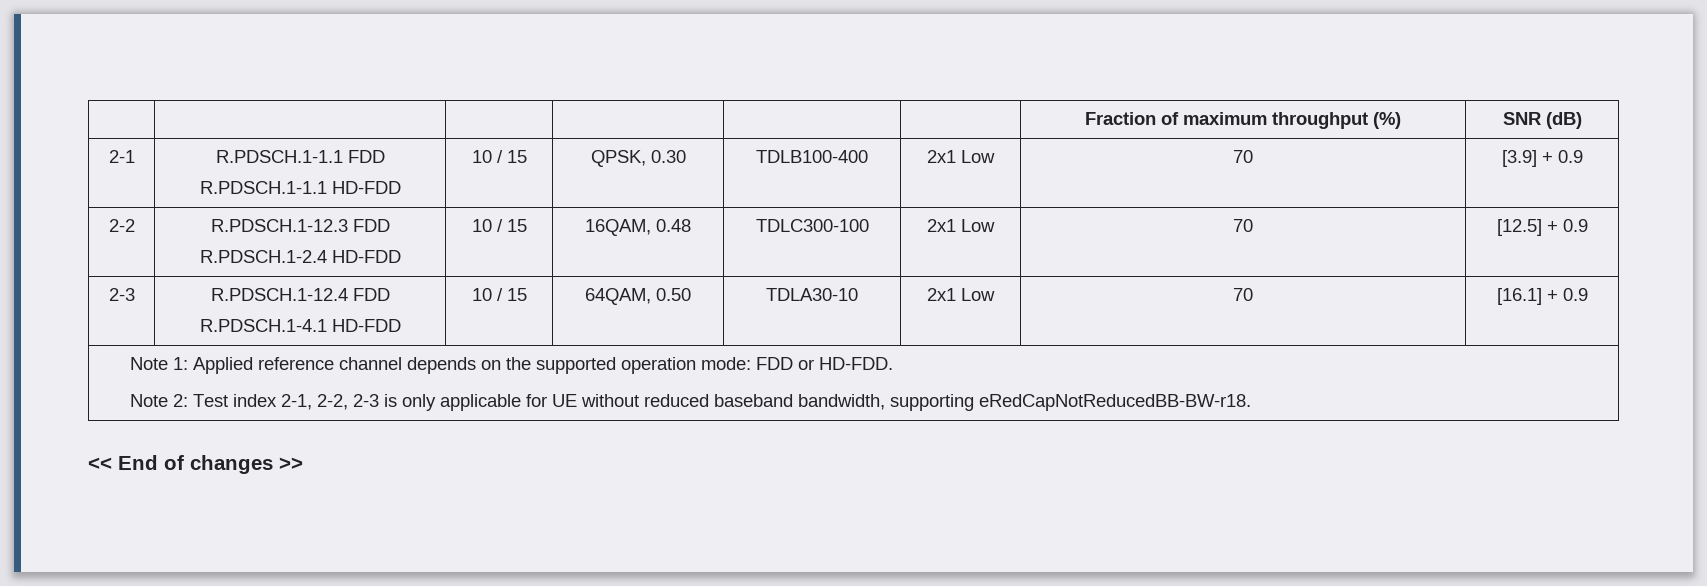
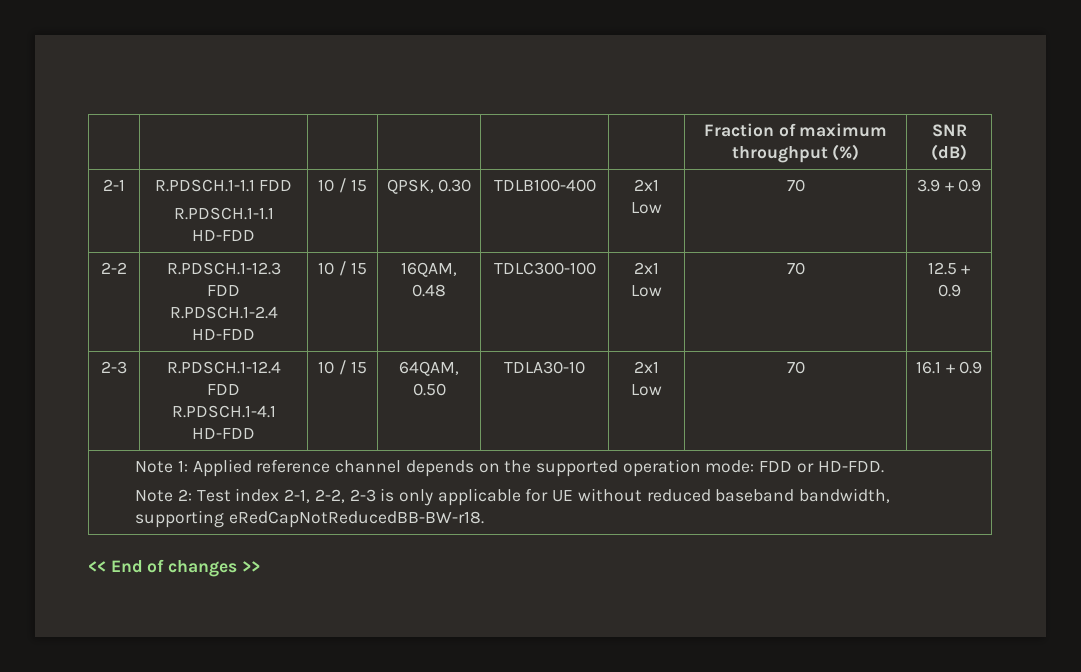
  2-1 | R.PDSCH.1-1.1 FDD
- R.PDSCH.1-1.1 HD-FDD | 10 / 15 | QPSK, 0.30 | TDLB100-400 | 2x1 Low | 70 | [3.9] + 0.9
+ R.PDSCH.1-1.1 HD-FDD | 10 / 15 | QPSK, 0.30 | TDLB100-400 | 2x1 Low | 70 | 3.9 + 0.9
  2-2 | R.PDSCH.1-12.3 FDD
- R.PDSCH.1-2.4 HD-FDD | 10 / 15 | 16QAM, 0.48 | TDLC300-100 | 2x1 Low | 70 | [12.5] + 0.9
+ R.PDSCH.1-2.4 HD-FDD | 10 / 15 | 16QAM, 0.48 | TDLC300-100 | 2x1 Low | 70 | 12.5 + 0.9
  2-3 | R.PDSCH.1-12.4 FDD
- R.PDSCH.1-4.1 HD-FDD | 10 / 15 | 64QAM, 0.50 | TDLA30-10 | 2x1 Low | 70 | [16.1] + 0.9
+ R.PDSCH.1-4.1 HD-FDD | 10 / 15 | 64QAM, 0.50 | TDLA30-10 | 2x1 Low | 70 | 16.1 + 0.9

